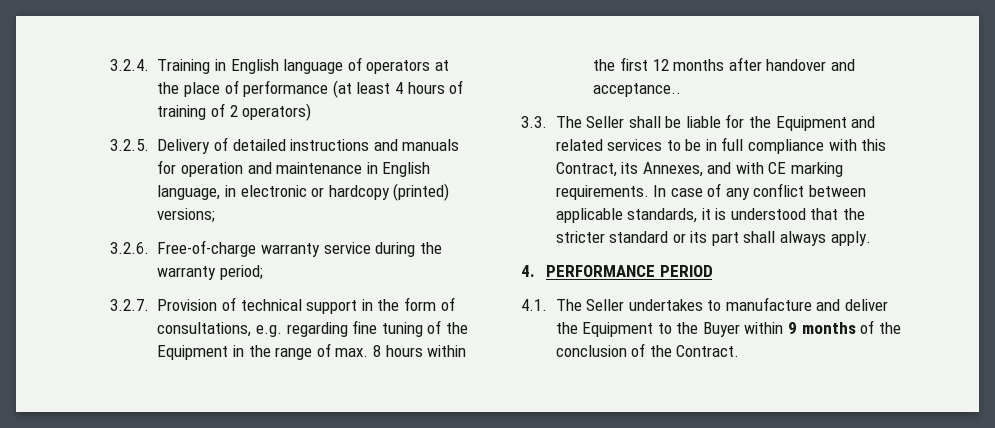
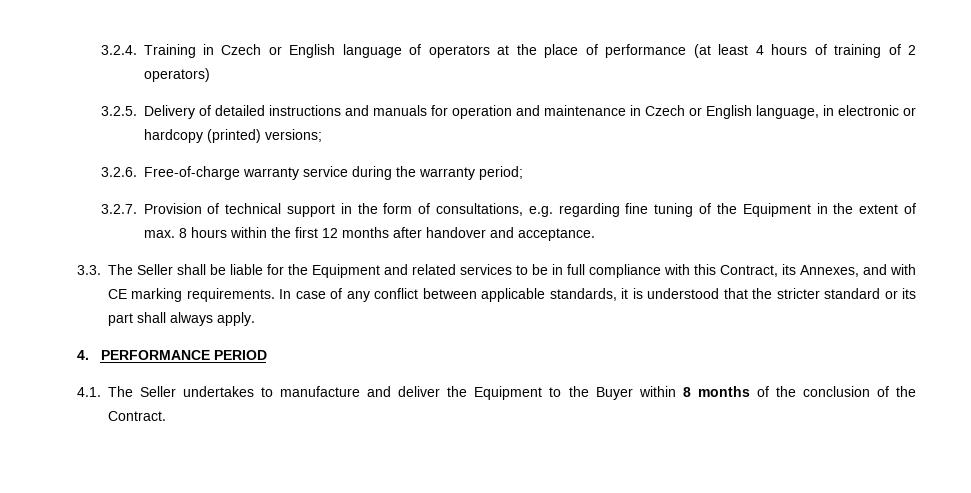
- 3.2.4. Training in English language of operators at the place of performance (at least 4 hours of training of 2 operators)
+ 3.2.4. Training in Czech or English language of operators at the place of performance (at least 4 hours of training of 2 operators)
- 3.2.5. Delivery of detailed instructions and manuals for operation and maintenance in English language, in electronic or hardcopy (printed) versions;
+ 3.2.5. Delivery of detailed instructions and manuals for operation and maintenance in Czech or English language, in electronic or hardcopy (printed) versions;
- 3.2.7. Provision of technical support in the form of consultations, e.g. regarding fine tuning of the Equipment in the range of max. 8 hours within the first 12 months after handover and acceptance..
+ 3.2.7. Provision of technical support in the form of consultations, e.g. regarding fine tuning of the Equipment in the extent of max. 8 hours within the first 12 months after handover and acceptance.
- 4.1. The Seller undertakes to manufacture and deliver the Equipment to the Buyer within 9 months of the conclusion of the Contract.
+ 4.1. The Seller undertakes to manufacture and deliver the Equipment to the Buyer within 8 months of the conclusion of the Contract.

